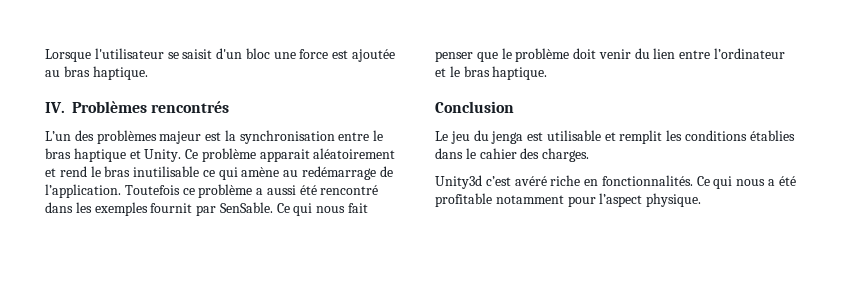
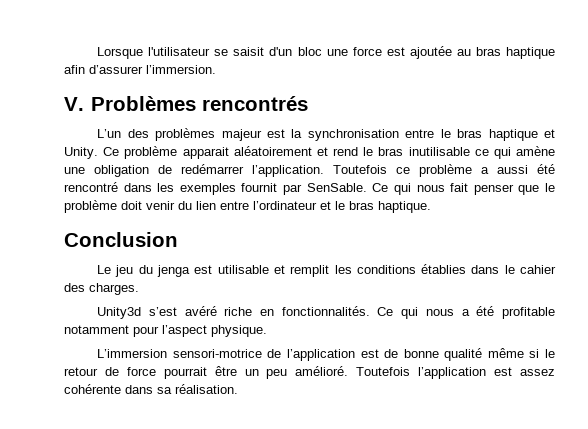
- Lorsque l'utilisateur se saisit d'un bloc une force est ajoutée au bras haptique.
- IV. Problèmes rencontrés
+ Lorsque l'utilisateur se saisit d'un bloc une force est ajoutée au bras haptique afin d’assurer l’immersion.
+ V. Problèmes rencontrés
- Ce problème apparait aléatoirement et rend le bras inutilisable ce qui amène au redémarrage de l’application.
+ Ce problème apparait aléatoirement et rend le bras inutilisable ce qui amène une obligation de redémarrer l’application.
- Unity3d c’est avéré riche en fonctionnalités.
+ Unity3d s’est avéré riche en fonctionnalités.
+ L’immersion sensori-motrice de l’application est de bonne qualité même si le retour de force pourrait être un peu amélioré. Toutefois l’application est assez cohérente dans sa réalisation.

